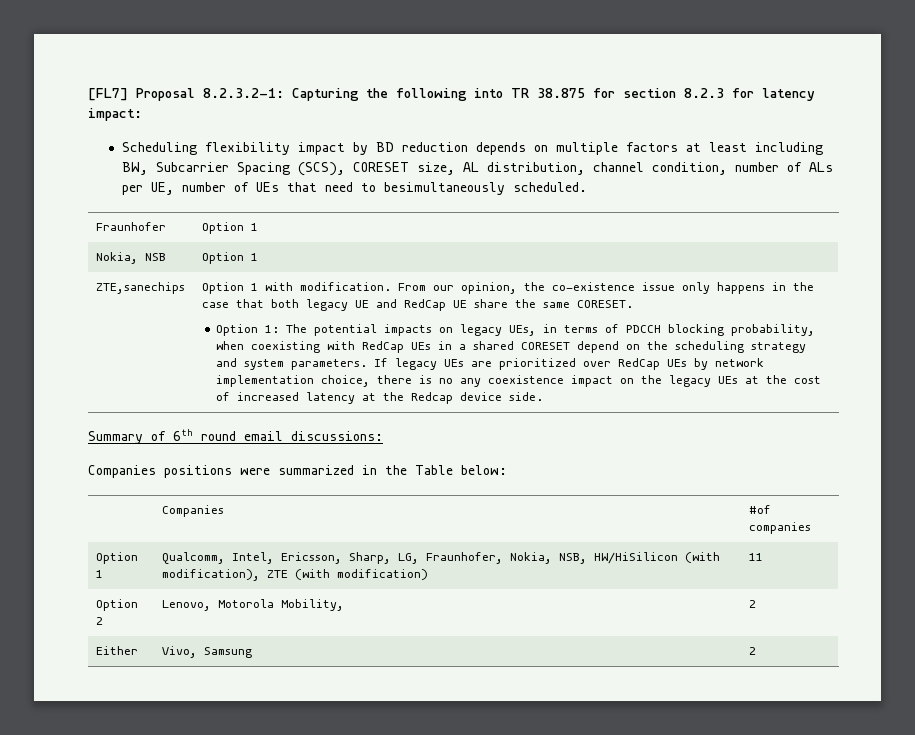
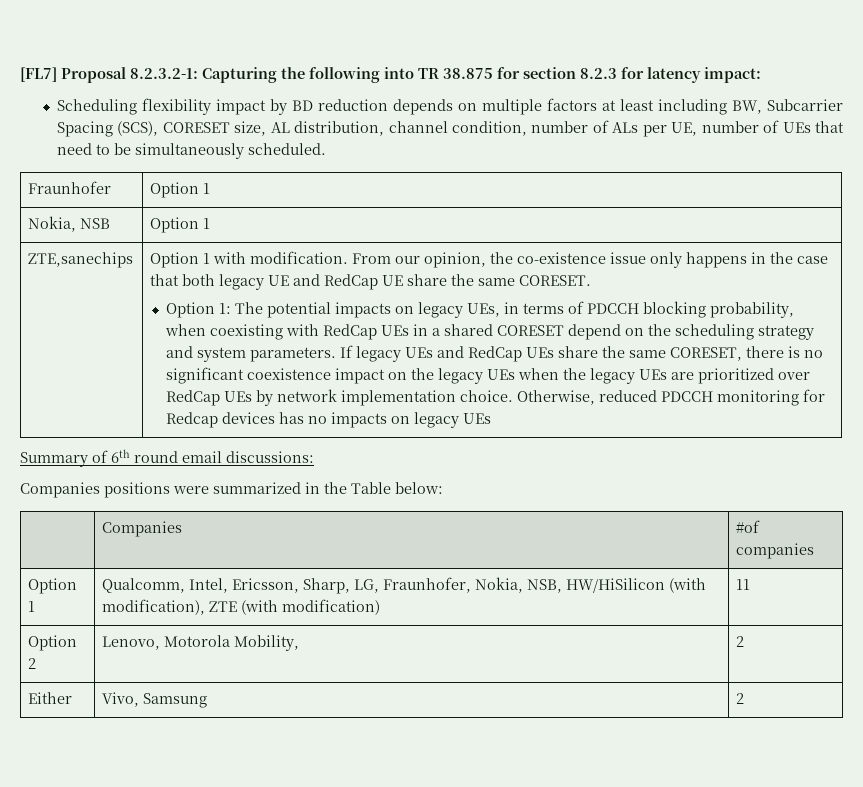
- Scheduling flexibility impact by BD reduction depends on multiple factors at least including BW, Subcarrier Spacing (SCS), CORESET size, AL distribution, channel condition, number of ALs per UE, number of UEs that need to besimultaneously scheduled.
+ Scheduling flexibility impact by BD reduction depends on multiple factors at least including BW, Subcarrier Spacing (SCS), CORESET size, AL distribution, channel condition, number of ALs per UE, number of UEs that need to be simultaneously scheduled.
- If legacy UEs are prioritized over RedCap UEs by network implementation choice, there is no any coexistence impact on the legacy UEs at the cost of increased latency at the Redcap device side.
+ If legacy UEs and RedCap UEs share the same CORESET, there is no significant coexistence impact on the legacy UEs when the legacy UEs are prioritized over RedCap UEs by network implementation choice. Otherwise, reduced PDCCH monitoring for Redcap devices has no impacts on legacy UEs

